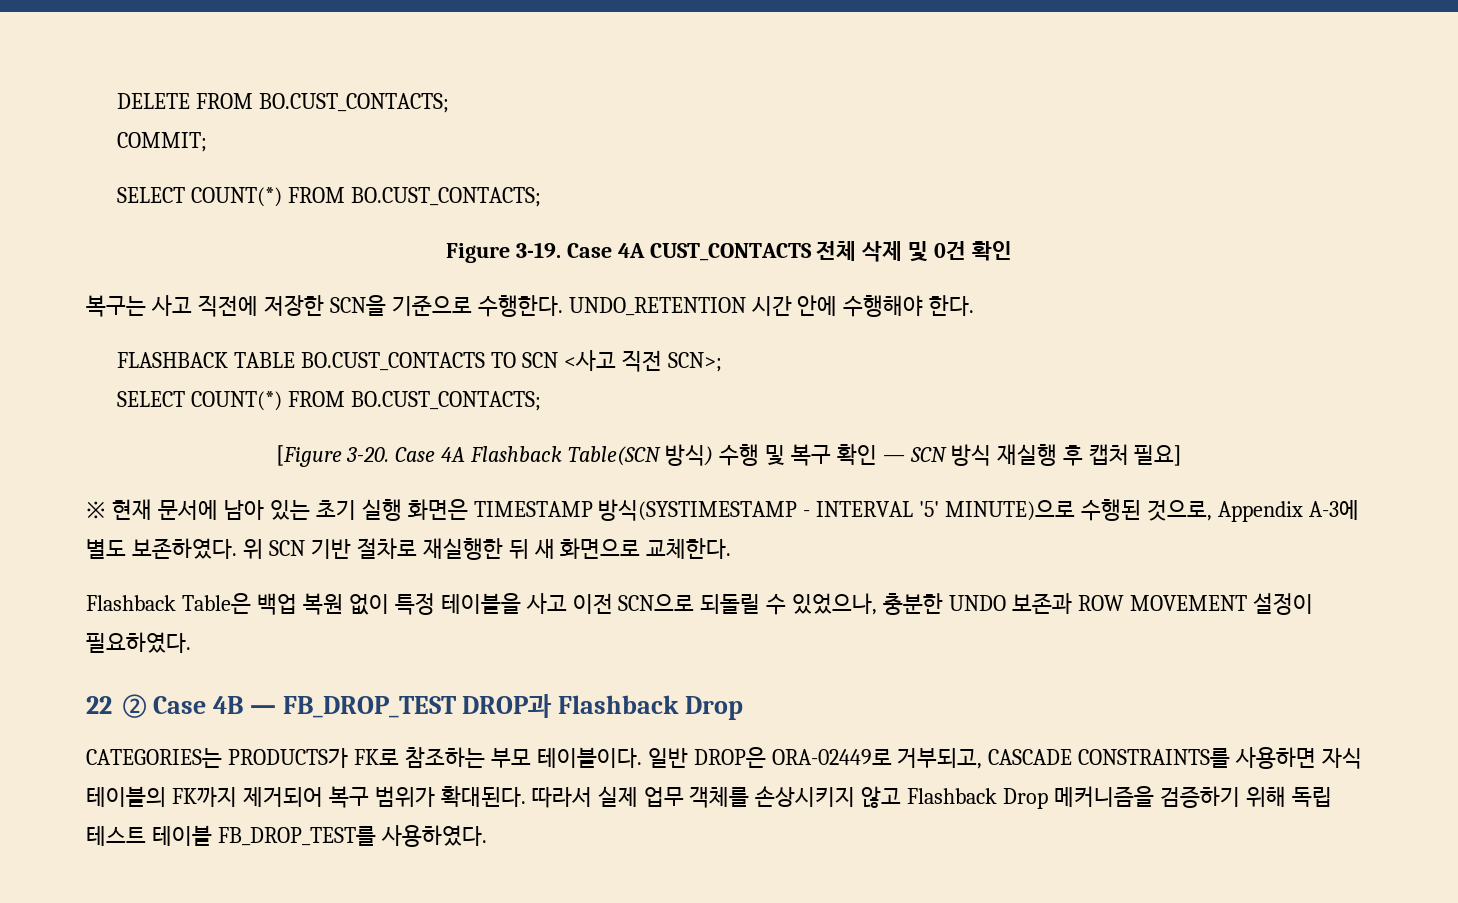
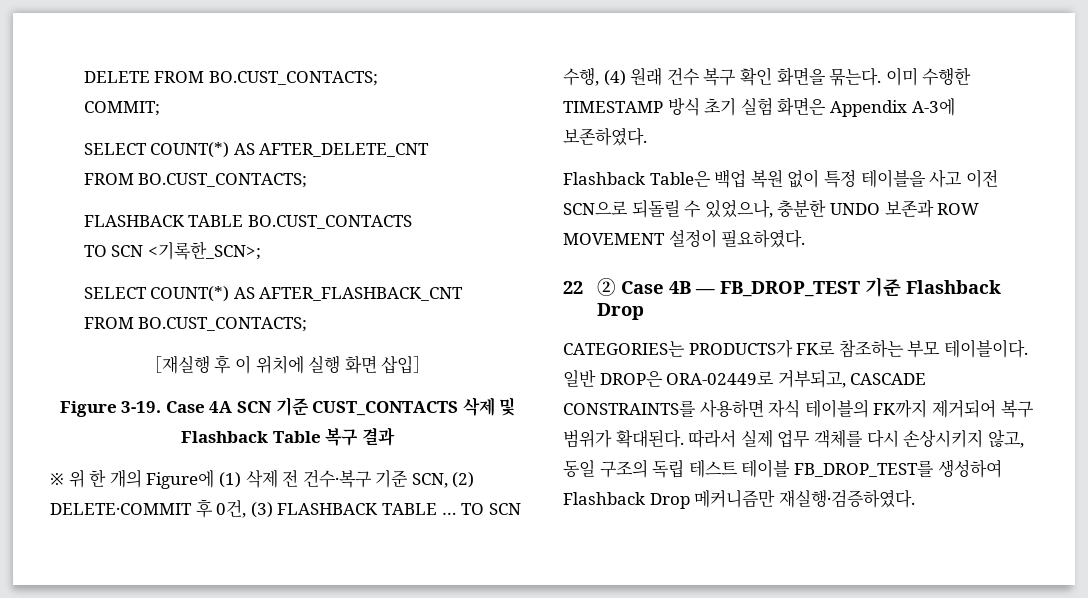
  COMMIT;
- SELECT COUNT(*) FROM BO.CUST_CONTACTS;
- Figure 3-19. Case 4A CUST_CONTACTS 전체 삭제 및 0건 확인
- 복구는 사고 직전에 저장한 SCN을 기준으로 수행한다. UNDO_RETENTION 시간 안에 수행해야 한다.
- FLASHBACK TABLE BO.CUST_CONTACTS TO SCN <사고 직전 SCN>;
- SELECT COUNT(*) FROM BO.CUST_CONTACTS;
- ［Figure 3-20. Case 4A Flashback Table(SCN 방식) 수행 및 복구 확인 — SCN 방식 재실행 후 캡처 필요］
- ※ 현재 문서에 남아 있는 초기 실행 화면은 TIMESTAMP 방식(SYSTIMESTAMP - INTERVAL '5' MINUTE)으로 수행된 것으로, Appendix A-3에 별도 보존하였다. 위 SCN 기반 절차로 재실행한 뒤 새 화면으로 교체한다.
+ SELECT COUNT(*) AS AFTER_DELETE_CNT
+ FROM BO.CUST_CONTACTS;
+ FLASHBACK TABLE BO.CUST_CONTACTS
+ TO SCN <기록한_SCN>;
+ SELECT COUNT(*) AS AFTER_FLASHBACK_CNT
+ FROM BO.CUST_CONTACTS;
+ ［재실행 후 이 위치에 실행 화면 삽입］
+ Figure 3-19. Case 4A SCN 기준 CUST_CONTACTS 삭제 및 Flashback Table 복구 결과
+ ※ 위 한 개의 Figure에 (1) 삭제 전 건수·복구 기준 SCN, (2) DELETE·COMMIT 후 0건, (3) FLASHBACK TABLE … TO SCN 수행, (4) 원래 건수 복구 확인 화면을 묶는다. 이미 수행한 TIMESTAMP 방식 초기 실험 화면은 Appendix A-3에 보존하였다.
- 22 ② Case 4B — FB_DROP_TEST DROP과 Flashback Drop
+ 22 ② Case 4B — FB_DROP_TEST 기준 Flashback Drop
- 따라서 실제 업무 객체를 손상시키지 않고 Flashback Drop 메커니즘을 검증하기 위해 독립 테스트 테이블 FB_DROP_TEST를 사용하였다.
+ 따라서 실제 업무 객체를 다시 손상시키지 않고, 동일 구조의 독립 테스트 테이블 FB_DROP_TEST를 생성하여 Flashback Drop 메커니즘만 재실행·검증하였다.

